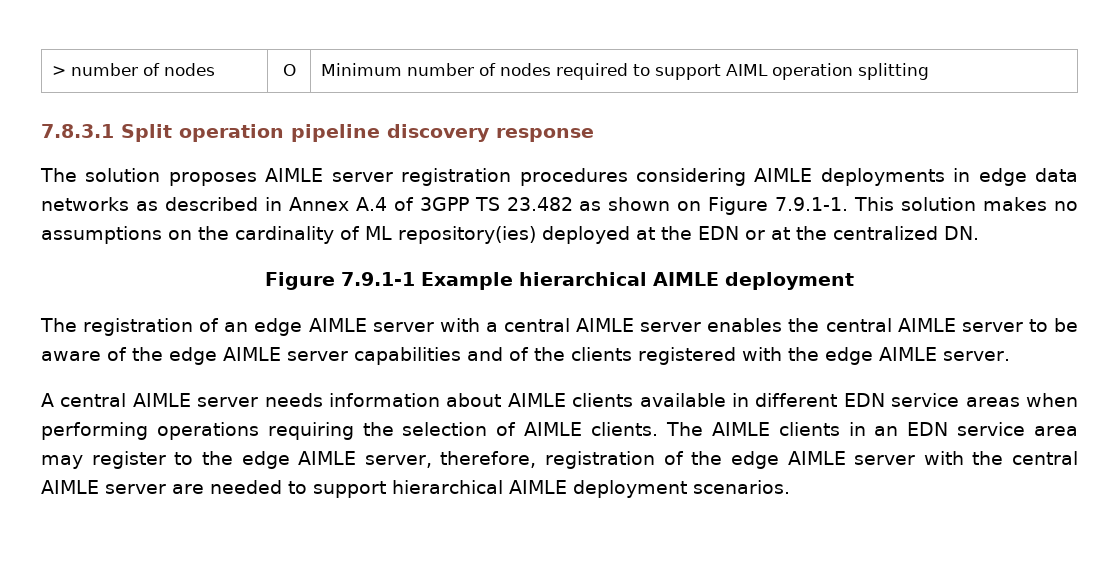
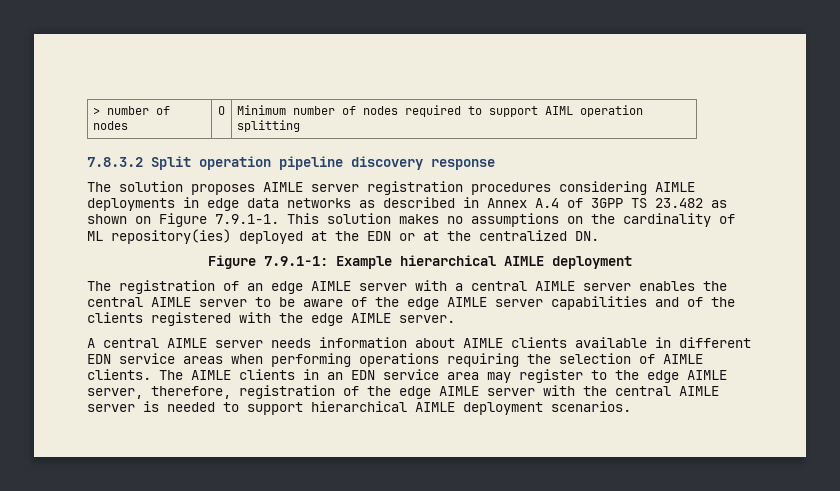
- 7.8.3.1 Split operation pipeline discovery response
+ 7.8.3.2 Split operation pipeline discovery response
- Figure 7.9.1-1 Example hierarchical AIMLE deployment
+ Figure 7.9.1-1: Example hierarchical AIMLE deployment
- The AIMLE clients in an EDN service area may register to the edge AIMLE server, therefore, registration of the edge AIMLE server with the central AIMLE server are needed to support hierarchical AIMLE deployment scenarios.
+ The AIMLE clients in an EDN service area may register to the edge AIMLE server, therefore, registration of the edge AIMLE server with the central AIMLE server is needed to support hierarchical AIMLE deployment scenarios.

